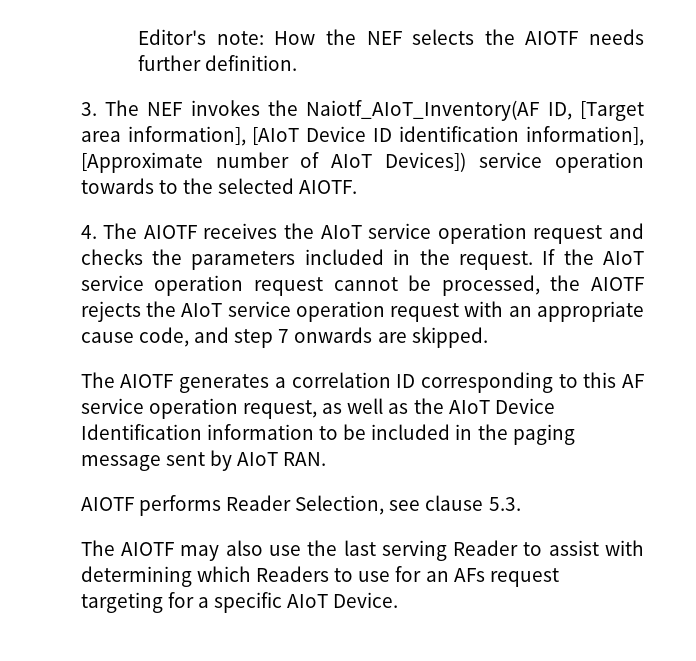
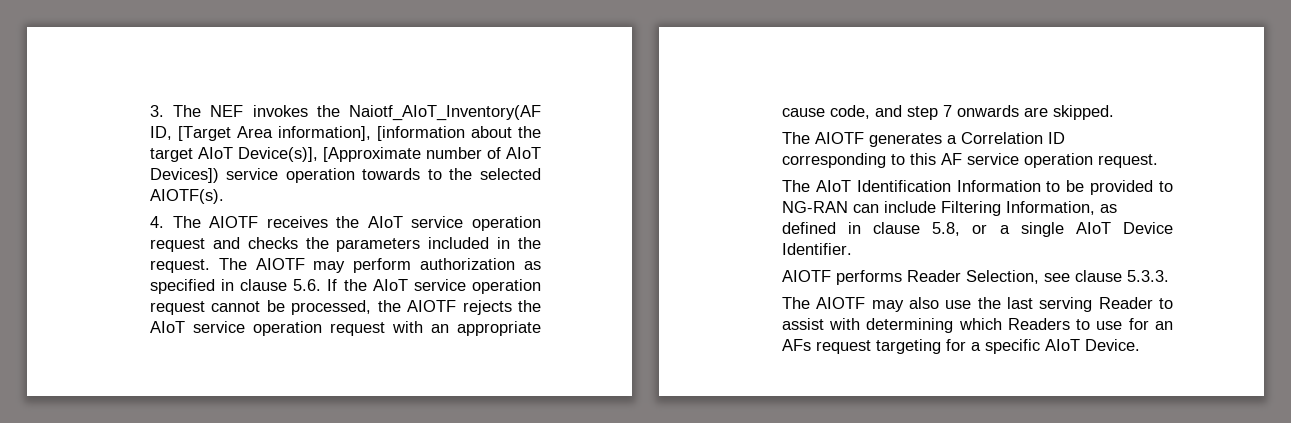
- Editor's note: How the NEF selects the AIOTF needs further definition.
- 3. The NEF invokes the Naiotf_AIoT_Inventory(AF ID, [Target area information], [AIoT Device ID identification information], [Approximate number of AIoT Devices]) service operation towards to the selected AIOTF.
+ 3. The NEF invokes the Naiotf_AIoT_Inventory(AF ID, [Target Area information], [information about the target AIoT Device(s)], [Approximate number of AIoT Devices]) service operation towards to the selected AIOTF(s).
- If the AIoT service operation request cannot be processed, the AIOTF rejects the AIoT service operation request with an appropriate cause code, and step 7 onwards are skipped.
+ The AIOTF may perform authorization as specified in clause 5.6. If the AIoT service operation request cannot be processed, the AIOTF rejects the AIoT service operation request with an appropriate cause code, and step 7 onwards are skipped.
- The AIOTF generates a correlation ID corresponding to this AF service operation request, as well as the AIoT Device Identification information to be included in the paging message sent by AIoT RAN.
+ The AIOTF generates a Correlation ID corresponding to this AF service operation request.
+ The AIoT Identification Information to be provided to NG-RAN can include Filtering Information, as defined in clause 5.8, or a single AIoT Device Identifier.
- AIOTF performs Reader Selection, see clause 5.3.
+ AIOTF performs Reader Selection, see clause 5.3.3.

